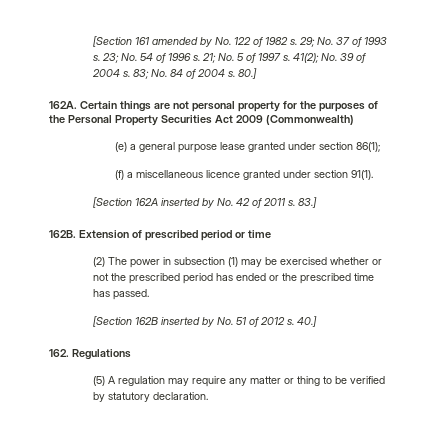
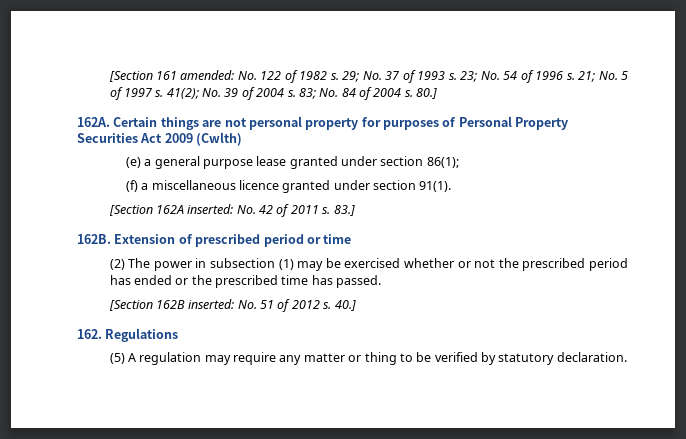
- [Section 161 amended by No. 122 of 1982 s.
+ [Section 161 amended: No. 122 of 1982 s.
- Certain things are not personal property for the purposes of the Personal Property Securities Act 2009 (Commonwealth)
+ Certain things are not personal property for purposes of Personal Property Securities Act 2009 (Cwlth)
- [Section 162A inserted by No. 42 of 2011 s.
+ [Section 162A inserted: No. 42 of 2011 s.
- [Section 162B inserted by No. 51 of 2012 s.
+ [Section 162B inserted: No. 51 of 2012 s.

